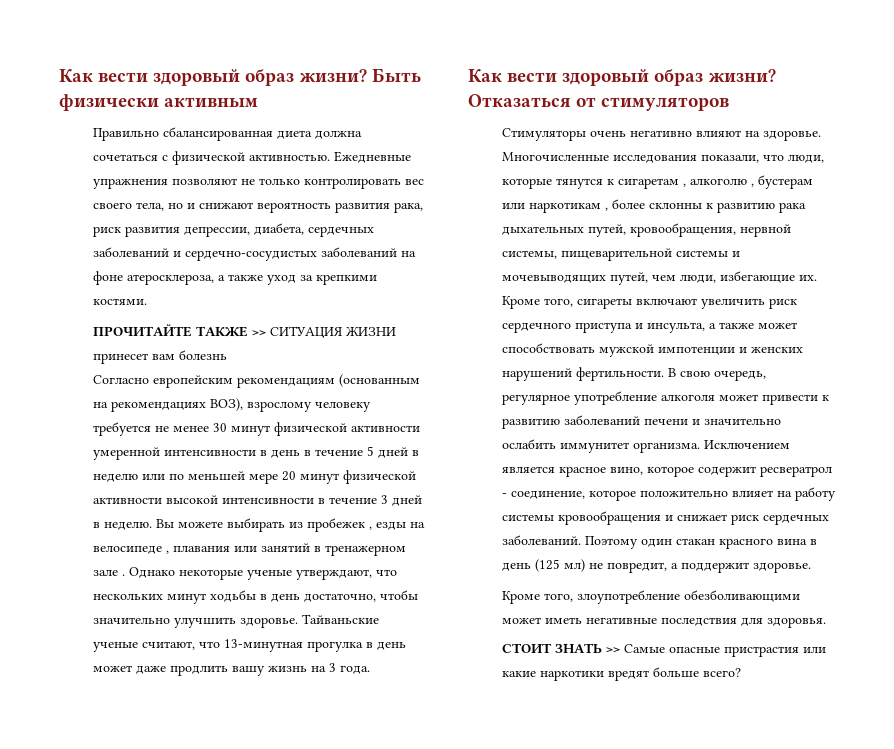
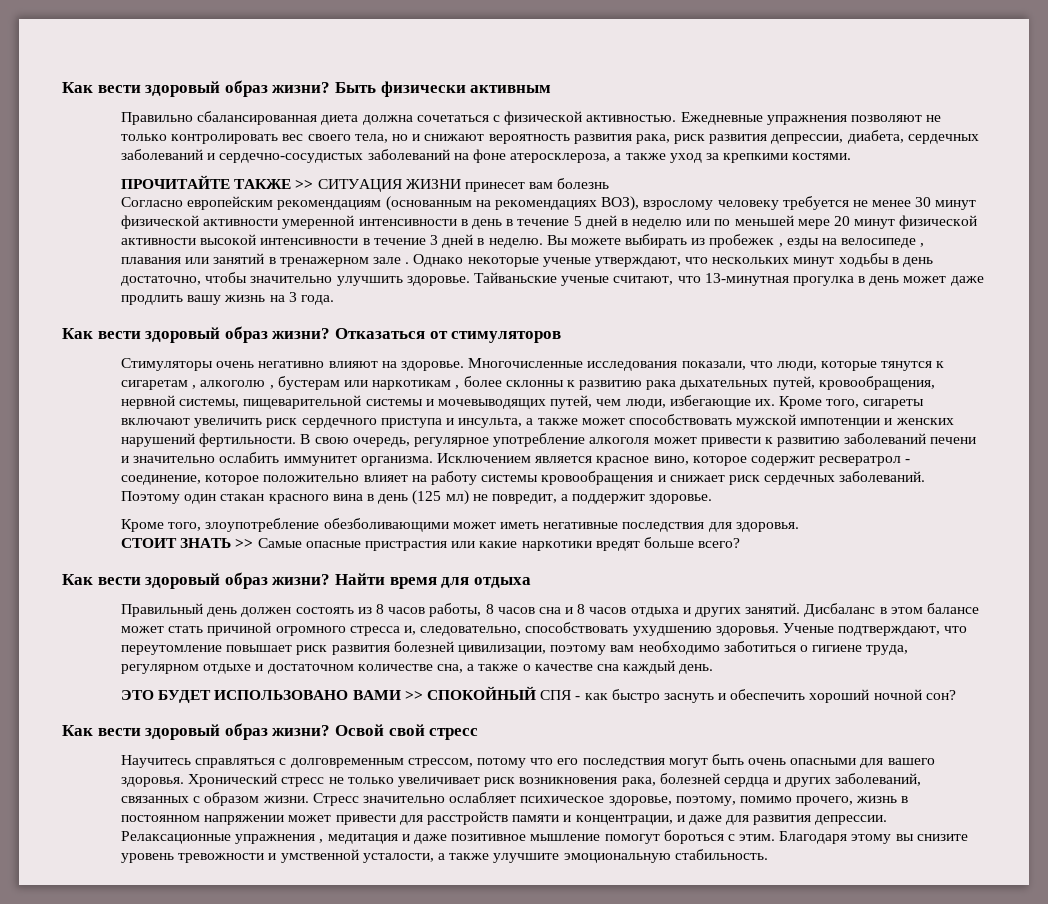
+ Как вести здоровый образ жизни? Найти время для отдыха
+ Правильный день должен состоять из 8 часов работы, 8 часов сна и 8 часов отдыха и других занятий. Дисбаланс в этом балансе может стать причиной огромного стресса и, следовательно, способствовать ухудшению здоровья. Ученые подтверждают, что переутомление повышает риск развития болезней цивилизации, поэтому вам необходимо заботиться о гигиене труда, регулярном отдыхе и достаточном количестве сна, а также о качестве сна каждый день.
+ ЭТО БУДЕТ ИСПОЛЬЗОВАНО ВАМИ >> СПОКОЙНЫЙ СПЯ - как быстро заснуть и обеспечить хороший ночной сон?
+ Как вести здоровый образ жизни? Освой свой стресс
+ Научитесь справляться с долговременным стрессом, потому что его последствия могут быть очень опасными для вашего здоровья. Хронический стресс не только увеличивает риск возникновения рака, болезней сердца и других заболеваний, связанных с образом жизни. Стресс значительно ослабляет психическое здоровье, поэтому, помимо прочего, жизнь в постоянном напряжении может привести для расстройств памяти и концентрации, и даже для развития депрессии. Релаксационные упражнения , медитация и даже позитивное мышление помогут бороться с этим. Благодаря этому вы снизите уровень тревожности и умственной усталости, а также улучшите эмоциональную стабильность.

